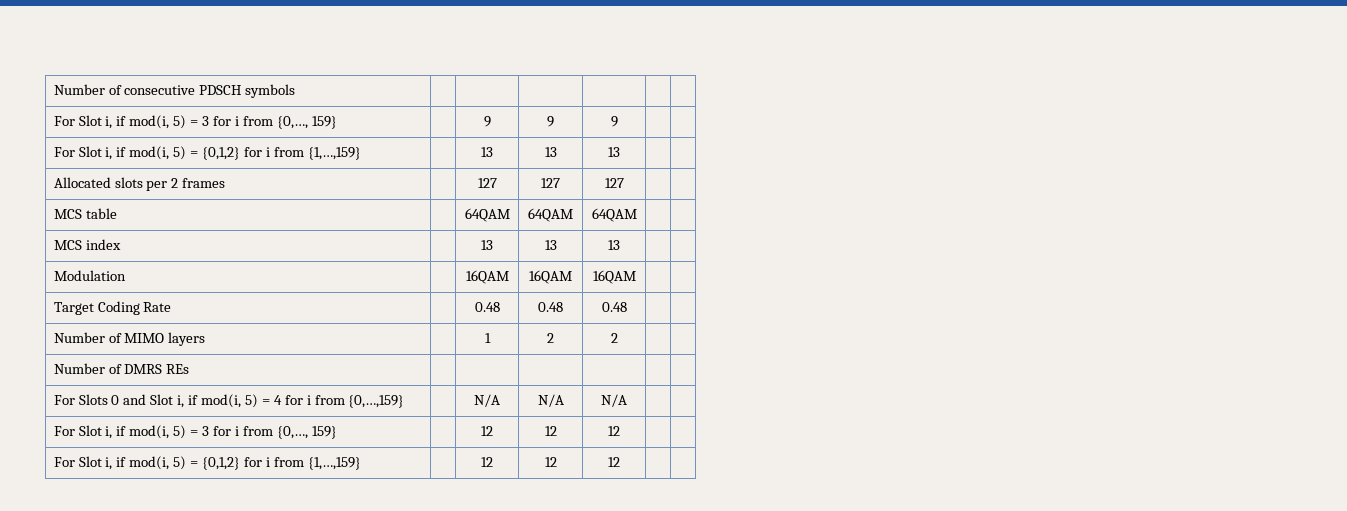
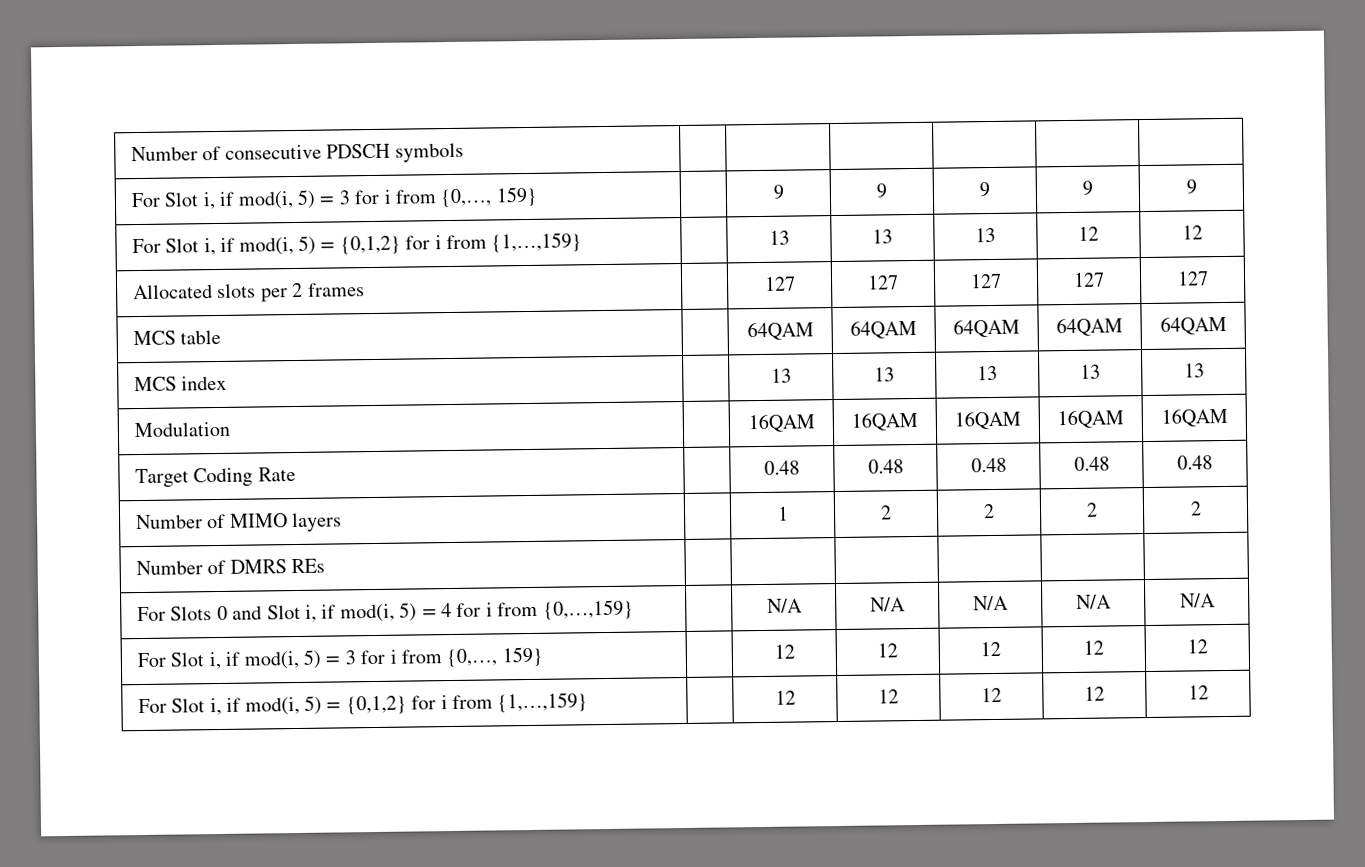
- For Slot i, if mod(i, 5) = 3 for i from {0,…, 159} | | 9 | 9 | 9 | |
+ For Slot i, if mod(i, 5) = 3 for i from {0,…, 159} | | 9 | 9 | 9 | 9 | 9
- For Slot i, if mod(i, 5) = {0,1,2} for i from {1,…,159} | | 13 | 13 | 13 | |
+ For Slot i, if mod(i, 5) = {0,1,2} for i from {1,…,159} | | 13 | 13 | 13 | 12 | 12
- Allocated slots per 2 frames | | 127 | 127 | 127 | |
+ Allocated slots per 2 frames | | 127 | 127 | 127 | 127 | 127
- MCS table | | 64QAM | 64QAM | 64QAM | |
+ MCS table | | 64QAM | 64QAM | 64QAM | 64QAM | 64QAM
- MCS index | | 13 | 13 | 13 | |
+ MCS index | | 13 | 13 | 13 | 13 | 13
- Modulation | | 16QAM | 16QAM | 16QAM | |
+ Modulation | | 16QAM | 16QAM | 16QAM | 16QAM | 16QAM
- Target Coding Rate | | 0.48 | 0.48 | 0.48 | |
+ Target Coding Rate | | 0.48 | 0.48 | 0.48 | 0.48 | 0.48
- Number of MIMO layers | | 1 | 2 | 2 | |
+ Number of MIMO layers | | 1 | 2 | 2 | 2 | 2
- For Slots 0 and Slot i, if mod(i, 5) = 4 for i from {0,…,159} | | N/A | N/A | N/A | |
+ For Slots 0 and Slot i, if mod(i, 5) = 4 for i from {0,…,159} | | N/A | N/A | N/A | N/A | N/A
- For Slot i, if mod(i, 5) = 3 for i from {0,…, 159} | | 12 | 12 | 12 | |
+ For Slot i, if mod(i, 5) = 3 for i from {0,…, 159} | | 12 | 12 | 12 | 12 | 12
- For Slot i, if mod(i, 5) = {0,1,2} for i from {1,…,159} | | 12 | 12 | 12 | |
+ For Slot i, if mod(i, 5) = {0,1,2} for i from {1,…,159} | | 12 | 12 | 12 | 12 | 12

